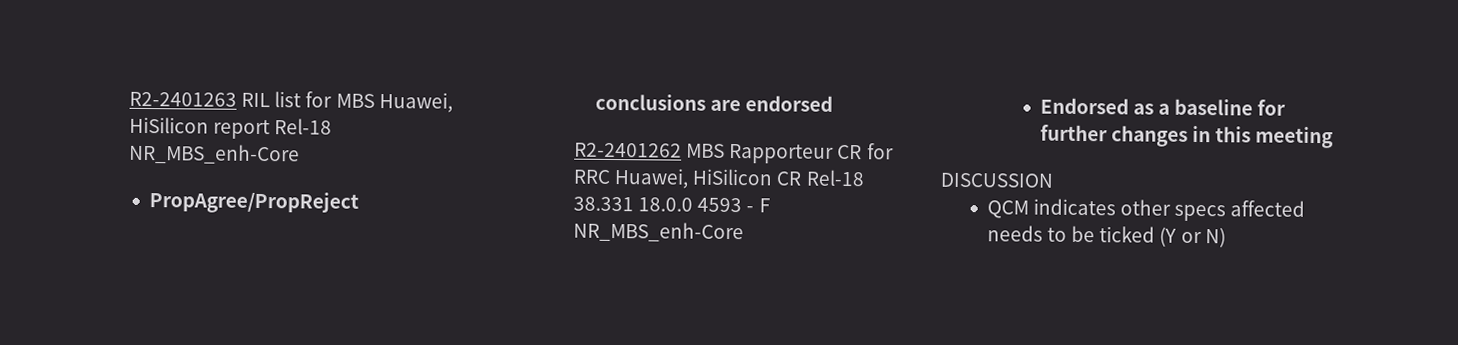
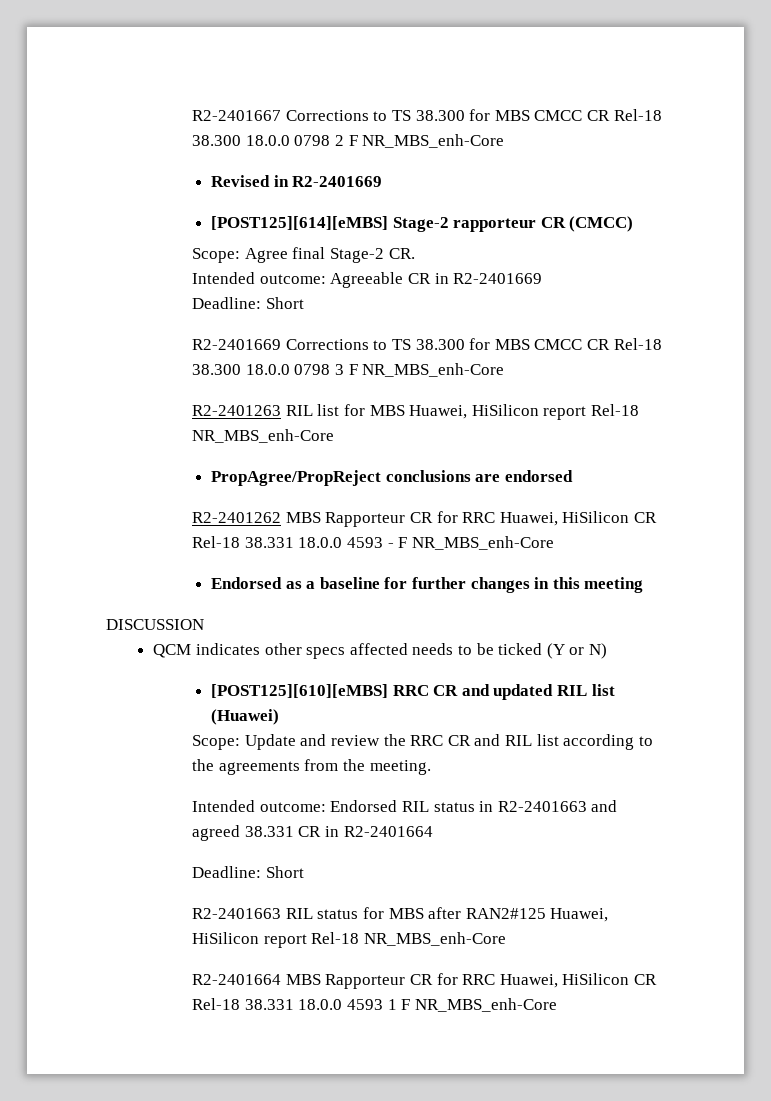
+ R2-2401667 Corrections to TS 38.300 for MBS CMCC CR Rel-18 38.300 18.0.0 0798 2 F NR_MBS_enh-Core
+ Revised in R2-2401669
+ [POST125][614][eMBS] Stage-2 rapporteur CR (CMCC)
+ Scope: Agree final Stage-2 CR.
+ Intended outcome: Agreeable CR in R2-2401669
+ Deadline: Short
+ R2-2401669 Corrections to TS 38.300 for MBS CMCC CR Rel-18 38.300 18.0.0 0798 3 F NR_MBS_enh-Core
+ [POST125][610][eMBS] RRC CR and updated RIL list (Huawei)
+ Scope: Update and review the RRC CR and RIL list according to the agreements from the meeting.
+ Intended outcome: Endorsed RIL status in R2-2401663 and agreed 38.331 CR in R2-2401664
+ Deadline: Short
+ R2-2401663 RIL status for MBS after RAN2#125 Huawei, HiSilicon report Rel-18 NR_MBS_enh-Core
+ R2-2401664 MBS Rapporteur CR for RRC Huawei, HiSilicon CR Rel-18 38.331 18.0.0 4593 1 F NR_MBS_enh-Core

